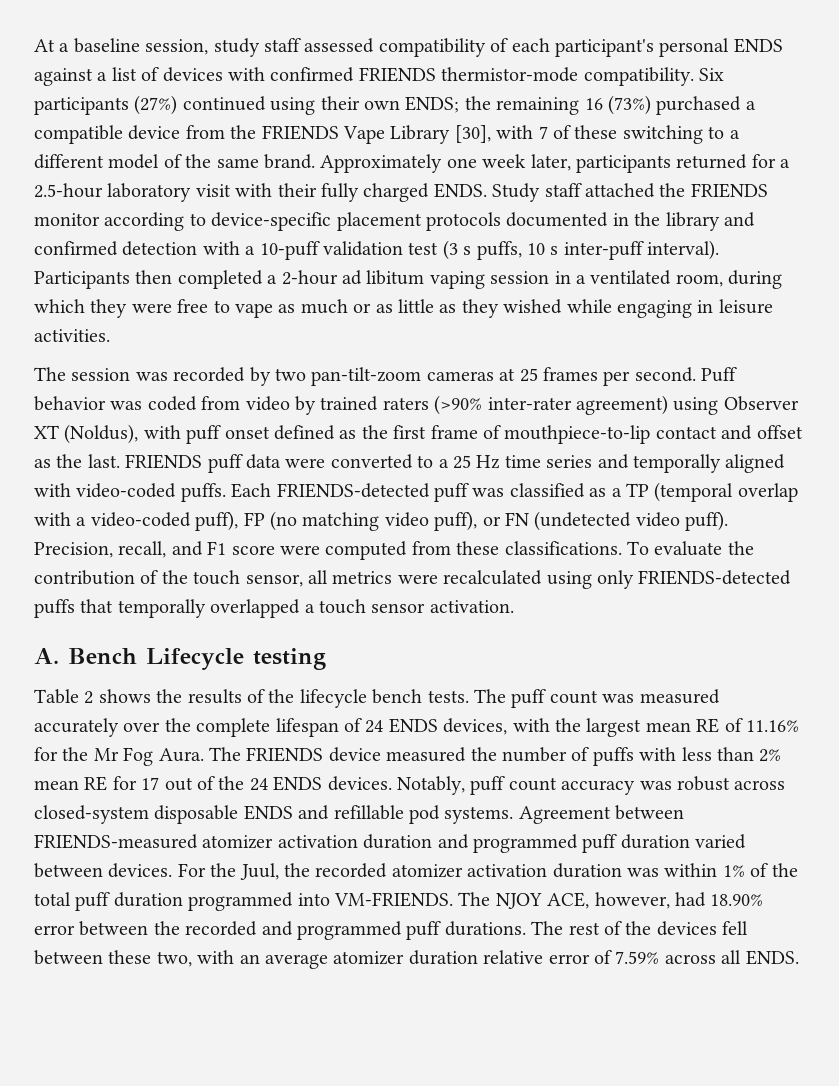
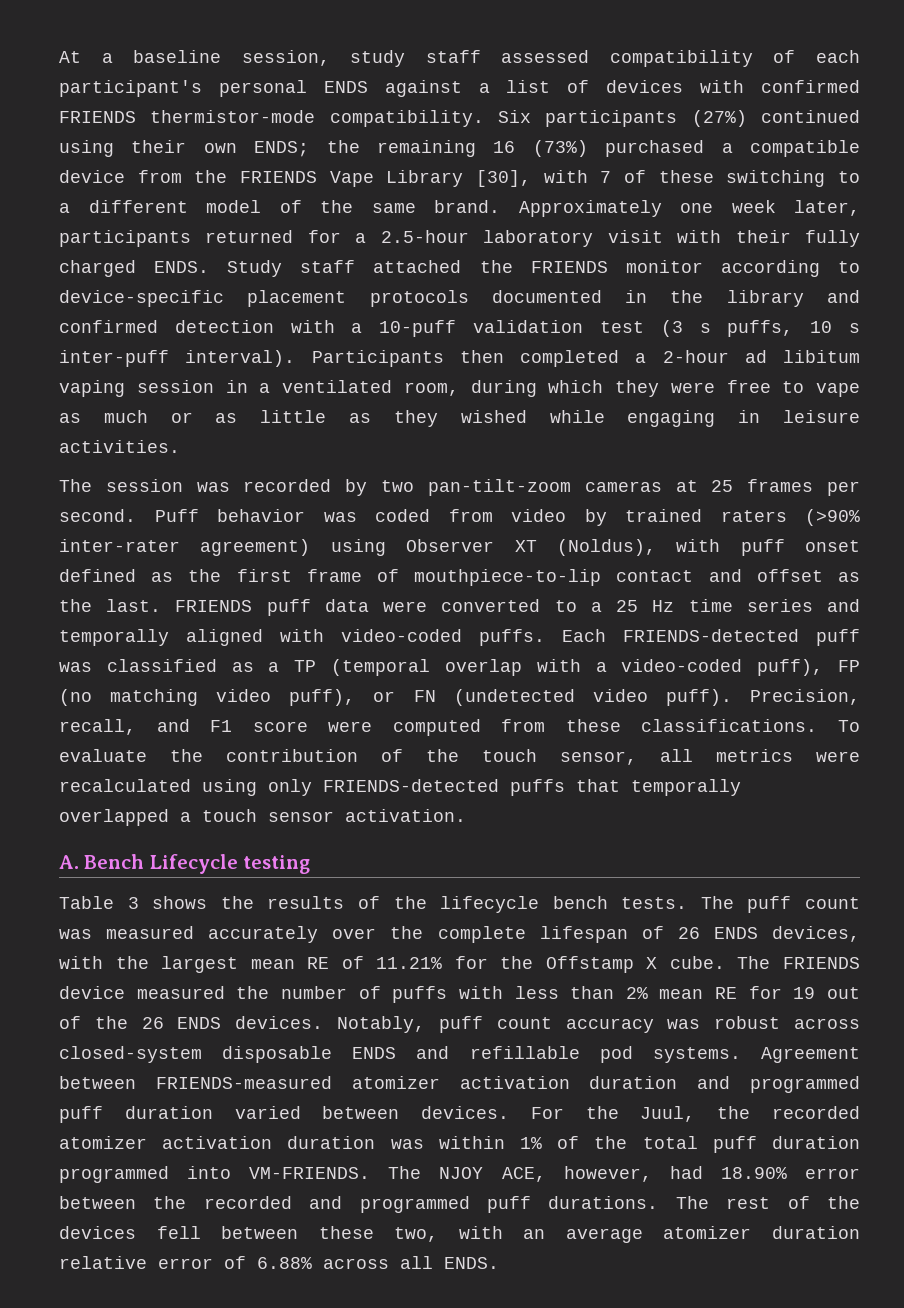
- Table 2 shows the results of the lifecycle bench tests.
+ Table 3 shows the results of the lifecycle bench tests.
- The puff count was measured accurately over the complete lifespan of 24 ENDS devices, with the largest mean RE of 11.16% for the Mr Fog Aura.
+ The puff count was measured accurately over the complete lifespan of 26 ENDS devices, with the largest mean RE of 11.21% for the Offstamp X cube.
- The FRIENDS device measured the number of puffs with less than 2% mean RE for 17 out of the 24 ENDS devices.
+ The FRIENDS device measured the number of puffs with less than 2% mean RE for 19 out of the 26 ENDS devices.
- The rest of the devices fell between these two, with an average atomizer duration relative error of 7.59% across all ENDS.
+ The rest of the devices fell between these two, with an average atomizer duration relative error of 6.88% across all ENDS.

